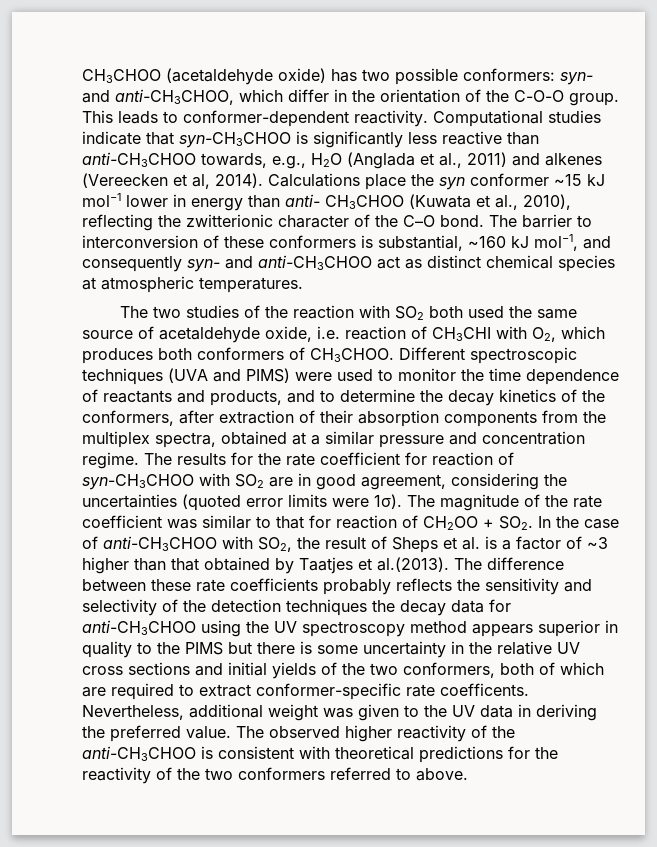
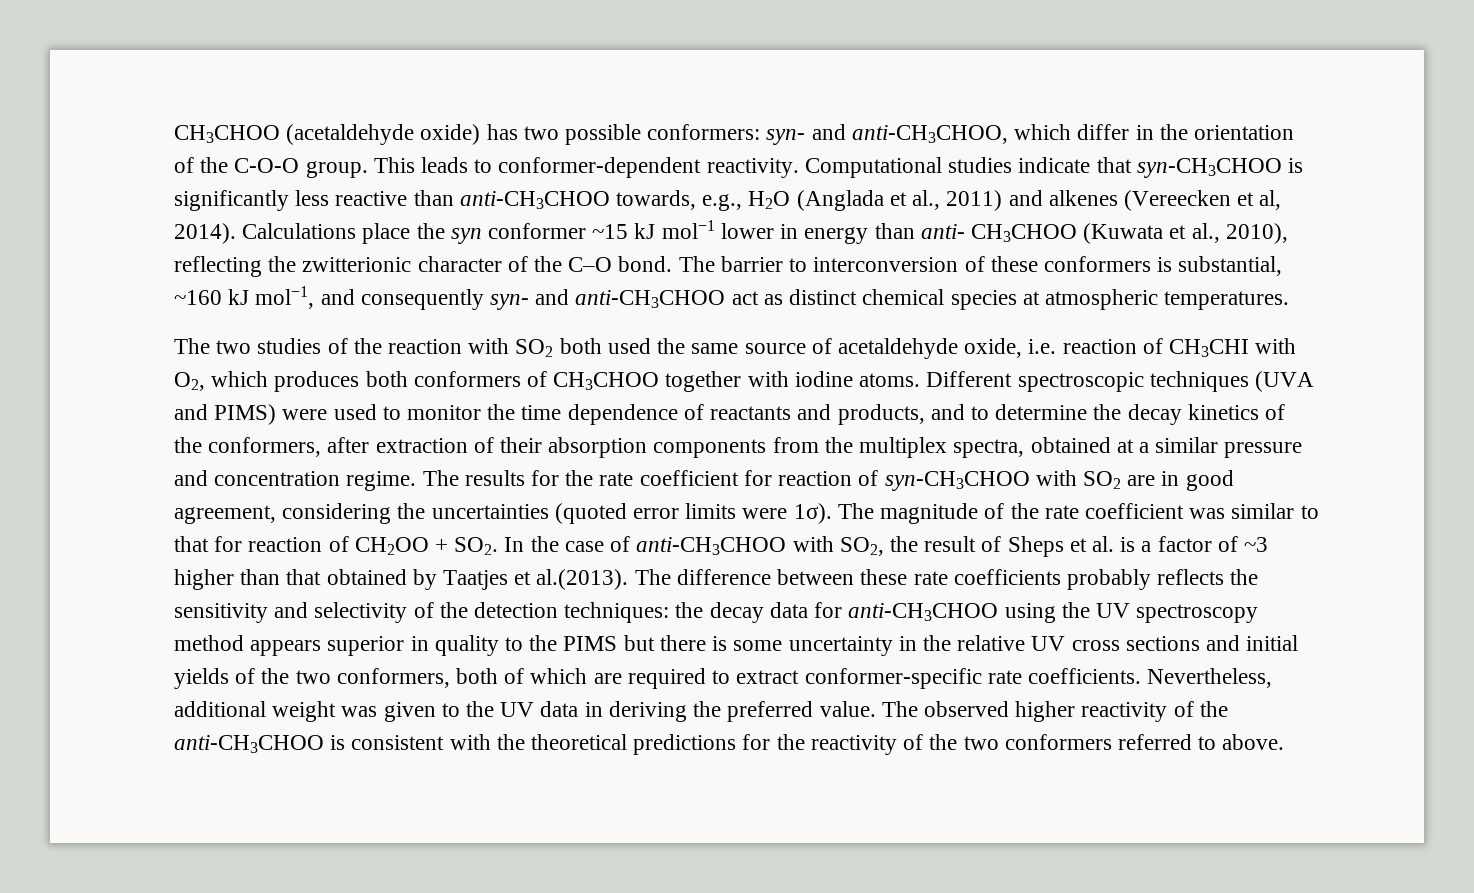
- The two studies of the reaction with SO2 both used the same source of acetaldehyde oxide, i.e. reaction of CH3CHI with O2, which produces both conformers of CH3CHOO.
+ The two studies of the reaction with SO2 both used the same source of acetaldehyde oxide, i.e. reaction of CH3CHI with O2, which produces both conformers of CH3CHOO together with iodine atoms.
- The magnitude of the rate coefficient was similar to that for reaction of CH2OO + SO2. In the case of anti-CH3CHOO with SO2, the result of Sheps et al. is a factor of ~3 higher than that obtained by Taatjes et al.(2013). The difference between these rate coefficients probably reflects the sensitivity and selectivity of the detection techniques the decay data for anti-CH3CHOO using the UV spectroscopy method appears superior in quality to the PIMS but there is some uncertainty in the relative UV cross sections and initial yields of the two conformers, both of which are required to extract conformer-specific rate coefficents.
+ The magnitude of the rate coefficient was similar to that for reaction of CH2OO + SO2. In the case of anti-CH3CHOO with SO2, the result of Sheps et al. is a factor of ~3 higher than that obtained by Taatjes et al.(2013). The difference between these rate coefficients probably reflects the sensitivity and selectivity of the detection techniques: the decay data for anti-CH3CHOO using the UV spectroscopy method appears superior in quality to the PIMS but there is some uncertainty in the relative UV cross sections and initial yields of the two conformers, both of which are required to extract conformer-specific rate coefficients.
- The observed higher reactivity of the anti-CH3CHOO is consistent with theoretical predictions for the reactivity of the two conformers referred to above.
+ The observed higher reactivity of the anti-CH3CHOO is consistent with the theoretical predictions for the reactivity of the two conformers referred to above.

